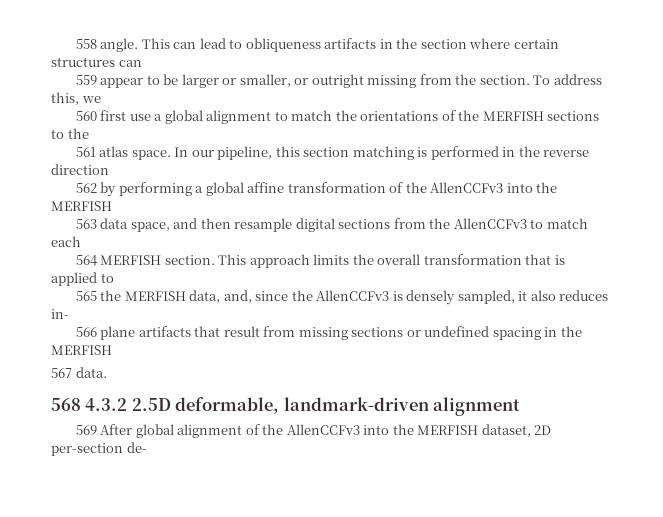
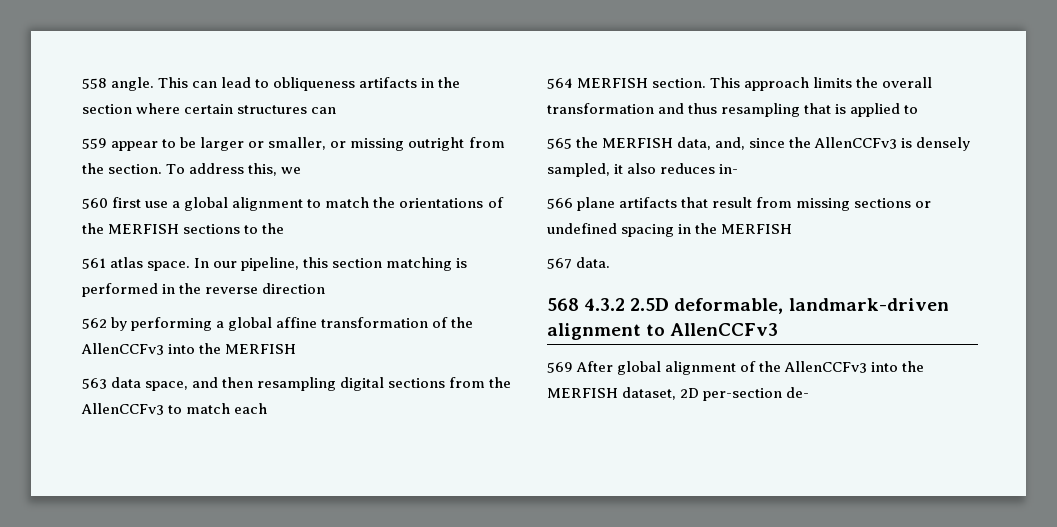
- 559 appear to be larger or smaller, or outright missing from the section.
+ 559 appear to be larger or smaller, or missing outright from the section.
- 563 data space, and then resample digital sections from the AllenCCFv3 to match each
+ 563 data space, and then resampling digital sections from the AllenCCFv3 to match each
- This approach limits the overall transformation that is applied to
+ This approach limits the overall transformation and thus resampling that is applied to
- 568 4.3.2 2.5D deformable, landmark-driven alignment
+ 568 4.3.2 2.5D deformable, landmark-driven alignment to AllenCCFv3

